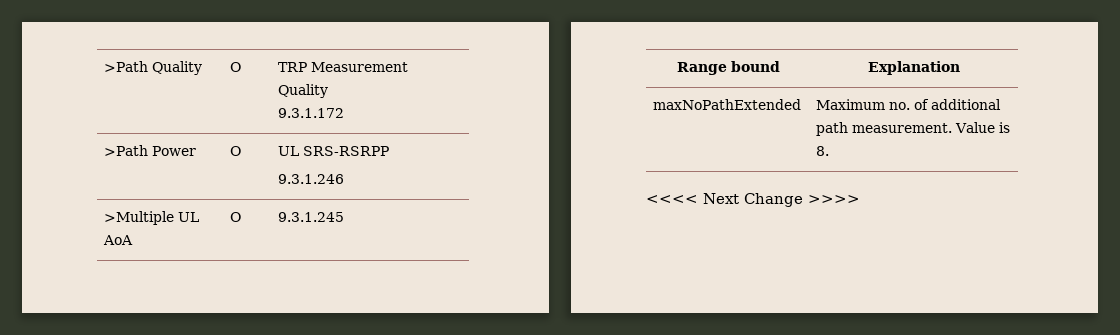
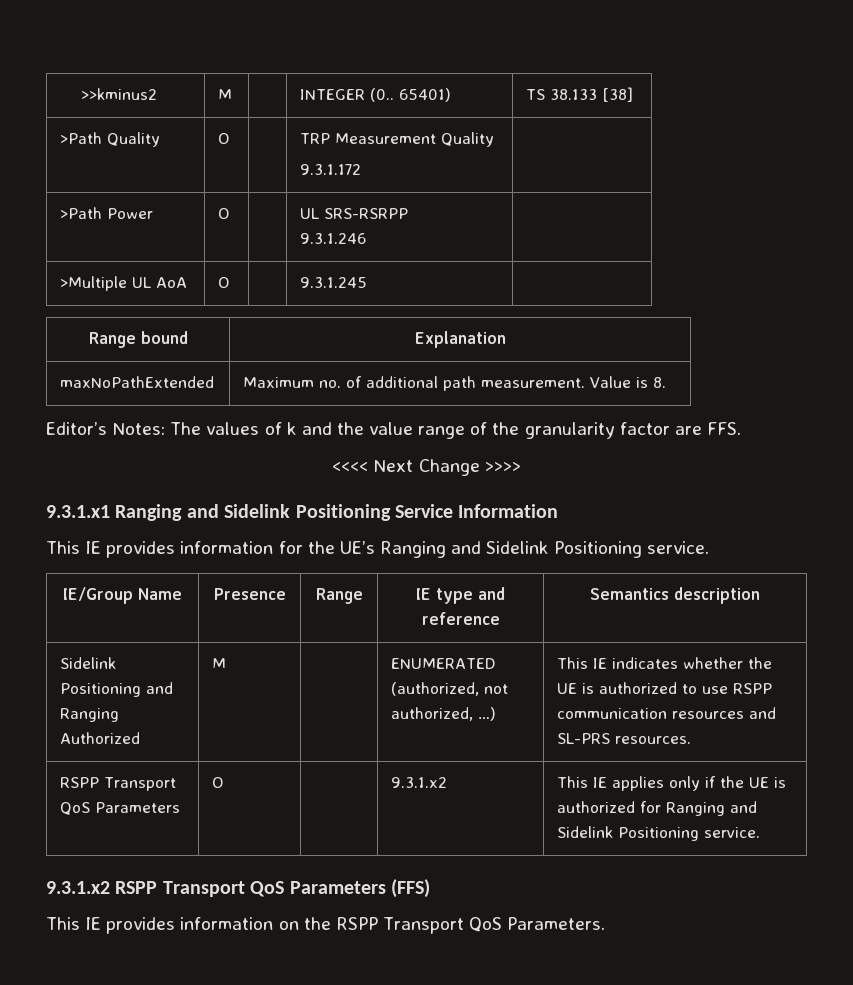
+ >>kminus2 | M | | INTEGER (0.. 65401) | TS 38.133 [38]
+ Editor’s Notes: The values of k and the value range of the granularity factor are FFS.
  <<<< Next Change >>>>
+ 9.3.1.x1 Ranging and Sidelink Positioning Service Information
+ This IE provides information for the UE’s Ranging and Sidelink Positioning service.
+ IE/Group Name | Presence | Range | IE type and reference | Semantics description
+ Sidelink Positioning and Ranging Authorized | M | | ENUMERATED (authorized, not authorized, …) | This IE indicates whether the UE is authorized to use RSPP communication resources and SL-PRS resources.
+ RSPP Transport QoS Parameters | O | | 9.3.1.x2 | This IE applies only if the UE is authorized for Ranging and Sidelink Positioning service.
+ 9.3.1.x2 RSPP Transport QoS Parameters (FFS)
+ This IE provides information on the RSPP Transport QoS Parameters.

